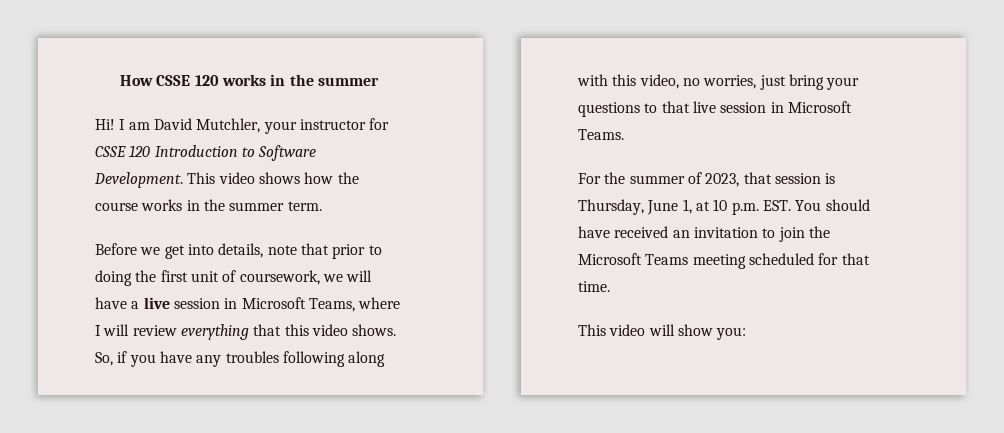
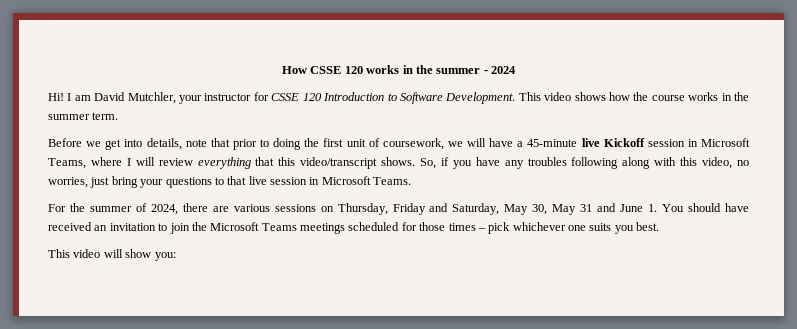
- How CSSE 120 works in the summer
+ How CSSE 120 works in the summer - 2024
- Before we get into details, note that prior to doing the first unit of coursework, we will have a live session in Microsoft Teams, where I will review everything that this video shows.
+ Before we get into details, note that prior to doing the first unit of coursework, we will have a 45-minute live Kickoff session in Microsoft Teams, where I will review everything that this video/transcript shows.
- For the summer of 2023, that session is Thursday, June 1, at 10 p.m. EST. You should have received an invitation to join the Microsoft Teams meeting scheduled for that time.
+ For the summer of 2024, there are various sessions on Thursday, Friday and Saturday, May 30, May 31 and June 1. You should have received an invitation to join the Microsoft Teams meetings scheduled for those times – pick whichever one suits you best.

